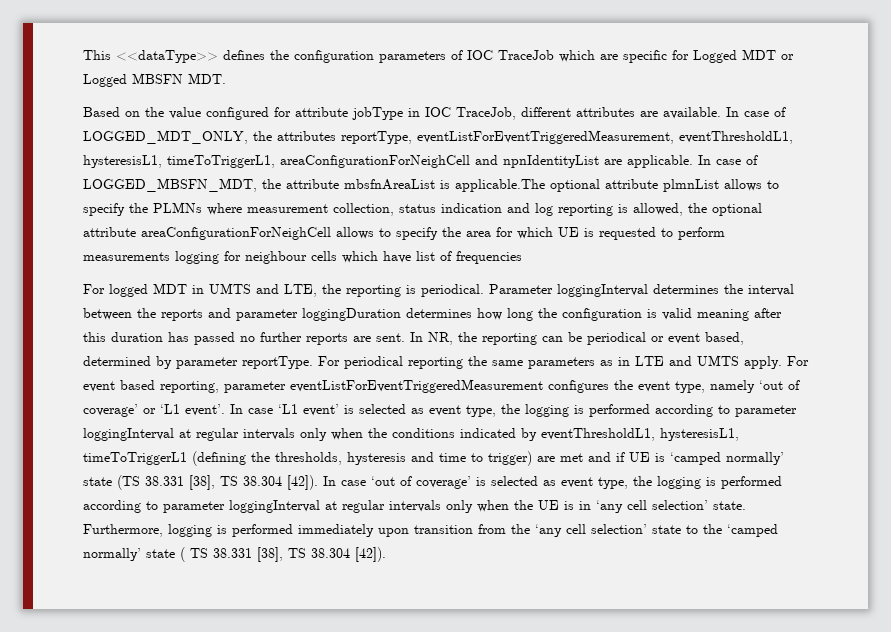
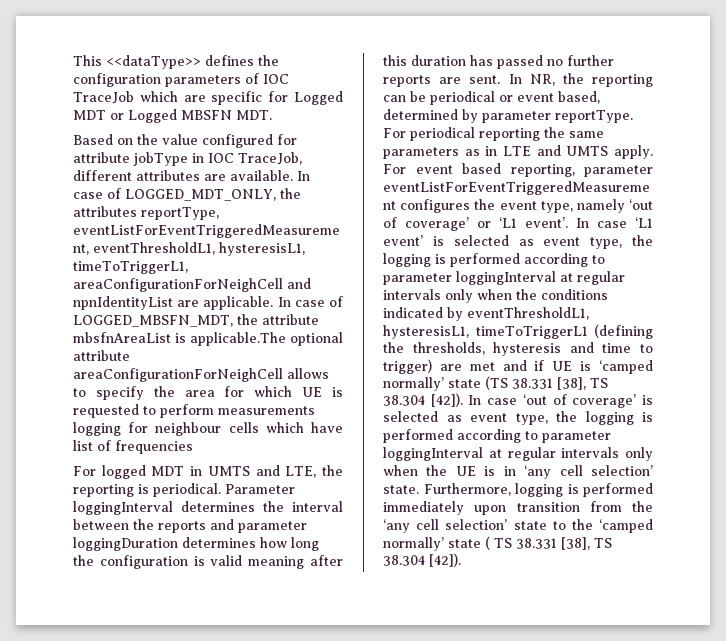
- In case of LOGGED_MBSFN_MDT, the attribute mbsfnAreaList is applicable.The optional attribute plmnList allows to specify the PLMNs where measurement collection, status indication and log reporting is allowed, the optional attribute areaConfigurationForNeighCell allows to specify the area for which UE is requested to perform measurements logging for neighbour cells which have list of frequencies
+ In case of LOGGED_MBSFN_MDT, the attribute mbsfnAreaList is applicable.The optional attribute areaConfigurationForNeighCell allows to specify the area for which UE is requested to perform measurements logging for neighbour cells which have list of frequencies

